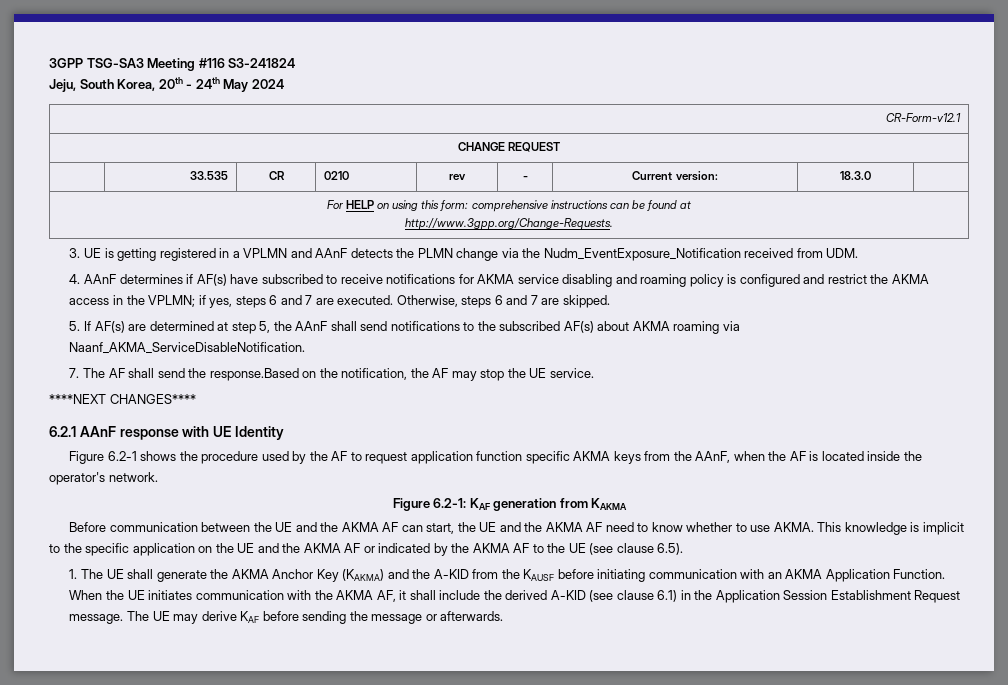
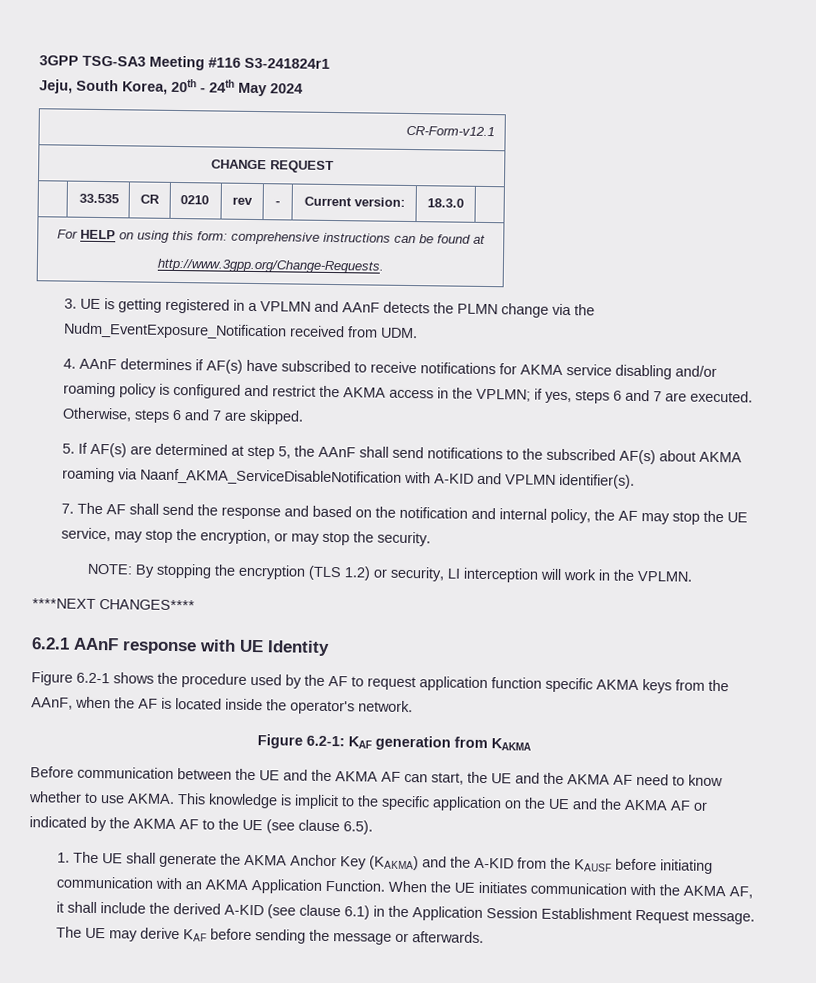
- 3GPP TSG-SA3 Meeting #116 S3-241824
+ 3GPP TSG-SA3 Meeting #116 S3-241824r1
- 4. AAnF determines if AF(s) have subscribed to receive notifications for AKMA service disabling and roaming policy is configured and restrict the AKMA access in the VPLMN; if yes, steps 6 and 7 are executed.
+ 4. AAnF determines if AF(s) have subscribed to receive notifications for AKMA service disabling and/or roaming policy is configured and restrict the AKMA access in the VPLMN; if yes, steps 6 and 7 are executed.
- 5. If AF(s) are determined at step 5, the AAnF shall send notifications to the subscribed AF(s) about AKMA roaming via Naanf_AKMA_ServiceDisableNotification.
+ 5. If AF(s) are determined at step 5, the AAnF shall send notifications to the subscribed AF(s) about AKMA roaming via Naanf_AKMA_ServiceDisableNotification with A-KID and VPLMN identifier(s).
- 7. The AF shall send the response.Based on the notification, the AF may stop the UE service.
+ 7. The AF shall send the response and based on the notification and internal policy, the AF may stop the UE service, may stop the encryption, or may stop the security.
+ NOTE: By stopping the encryption (TLS 1.2) or security, LI interception will work in the VPLMN.

